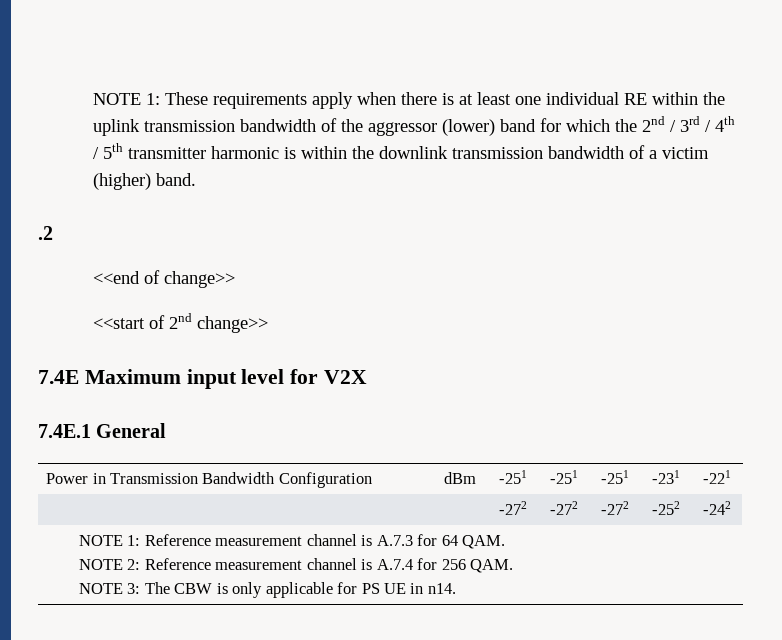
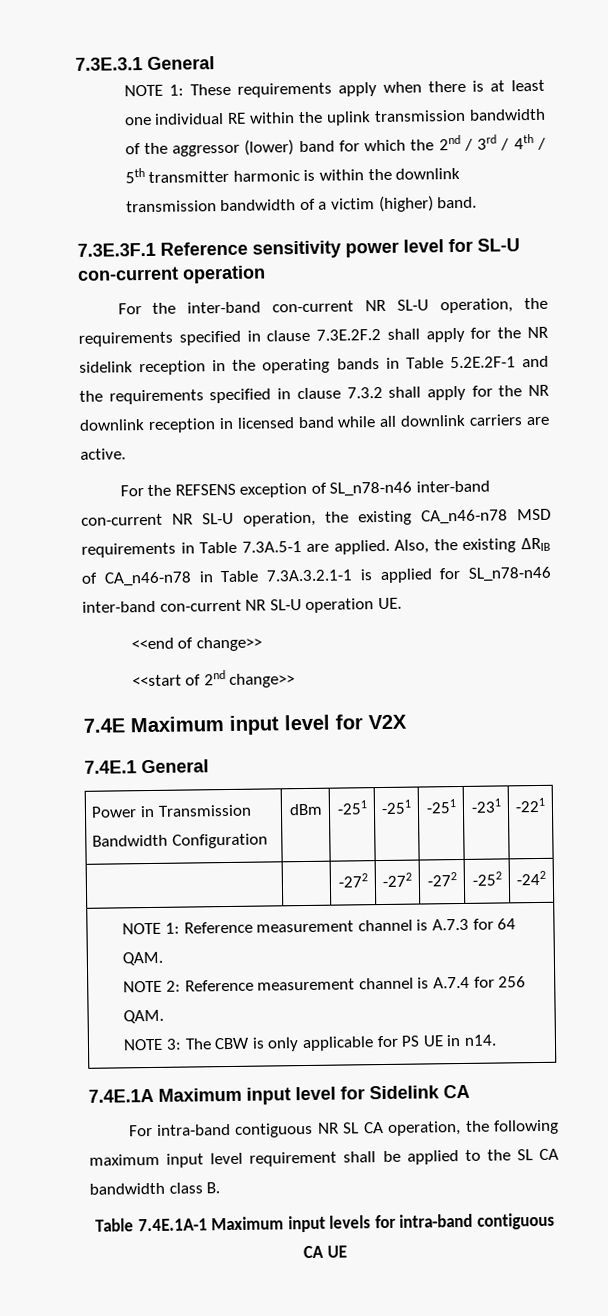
+ 7.3E.3.1 General
- .2
+ 7.3E.3F.1 Reference sensitivity power level for SL-U con-current operation
+ For the inter-band con-current NR SL-U operation, the requirements specified in clause 7.3E.2F.2 shall apply for the NR sidelink reception in the operating bands in Table 5.2E.2F-1 and the requirements specified in clause 7.3.2 shall apply for the NR downlink reception in licensed band while all downlink carriers are active.
+ For the REFSENS exception of SL_n78-n46 inter-band con-current NR SL-U operation, the existing CA_n46-n78 MSD requirements in Table 7.3A.5-1 are applied. Also, the existing ΔRIB of CA_n46-n78 in Table 7.3A.3.2.1-1 is applied for SL_n78-n46 inter-band con-current NR SL-U operation UE.
+ 7.4E.1A Maximum input level for Sidelink CA
+ For intra-band contiguous NR SL CA operation, the following maximum input level requirement shall be applied to the SL CA bandwidth class B.
+ Table 7.4E.1A-1 Maximum input levels for intra-band contiguous CA UE

